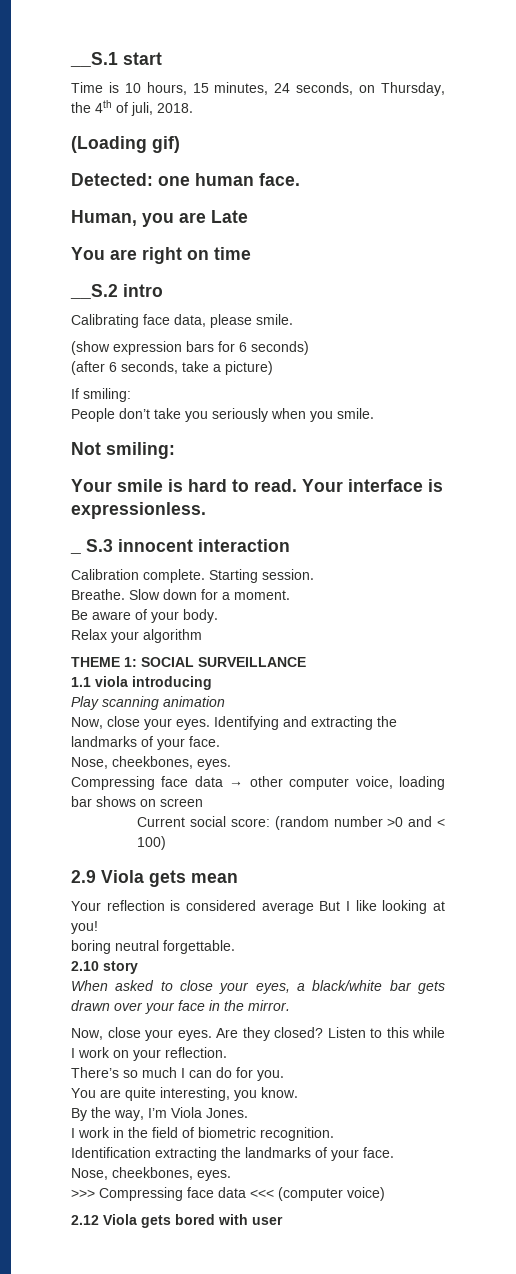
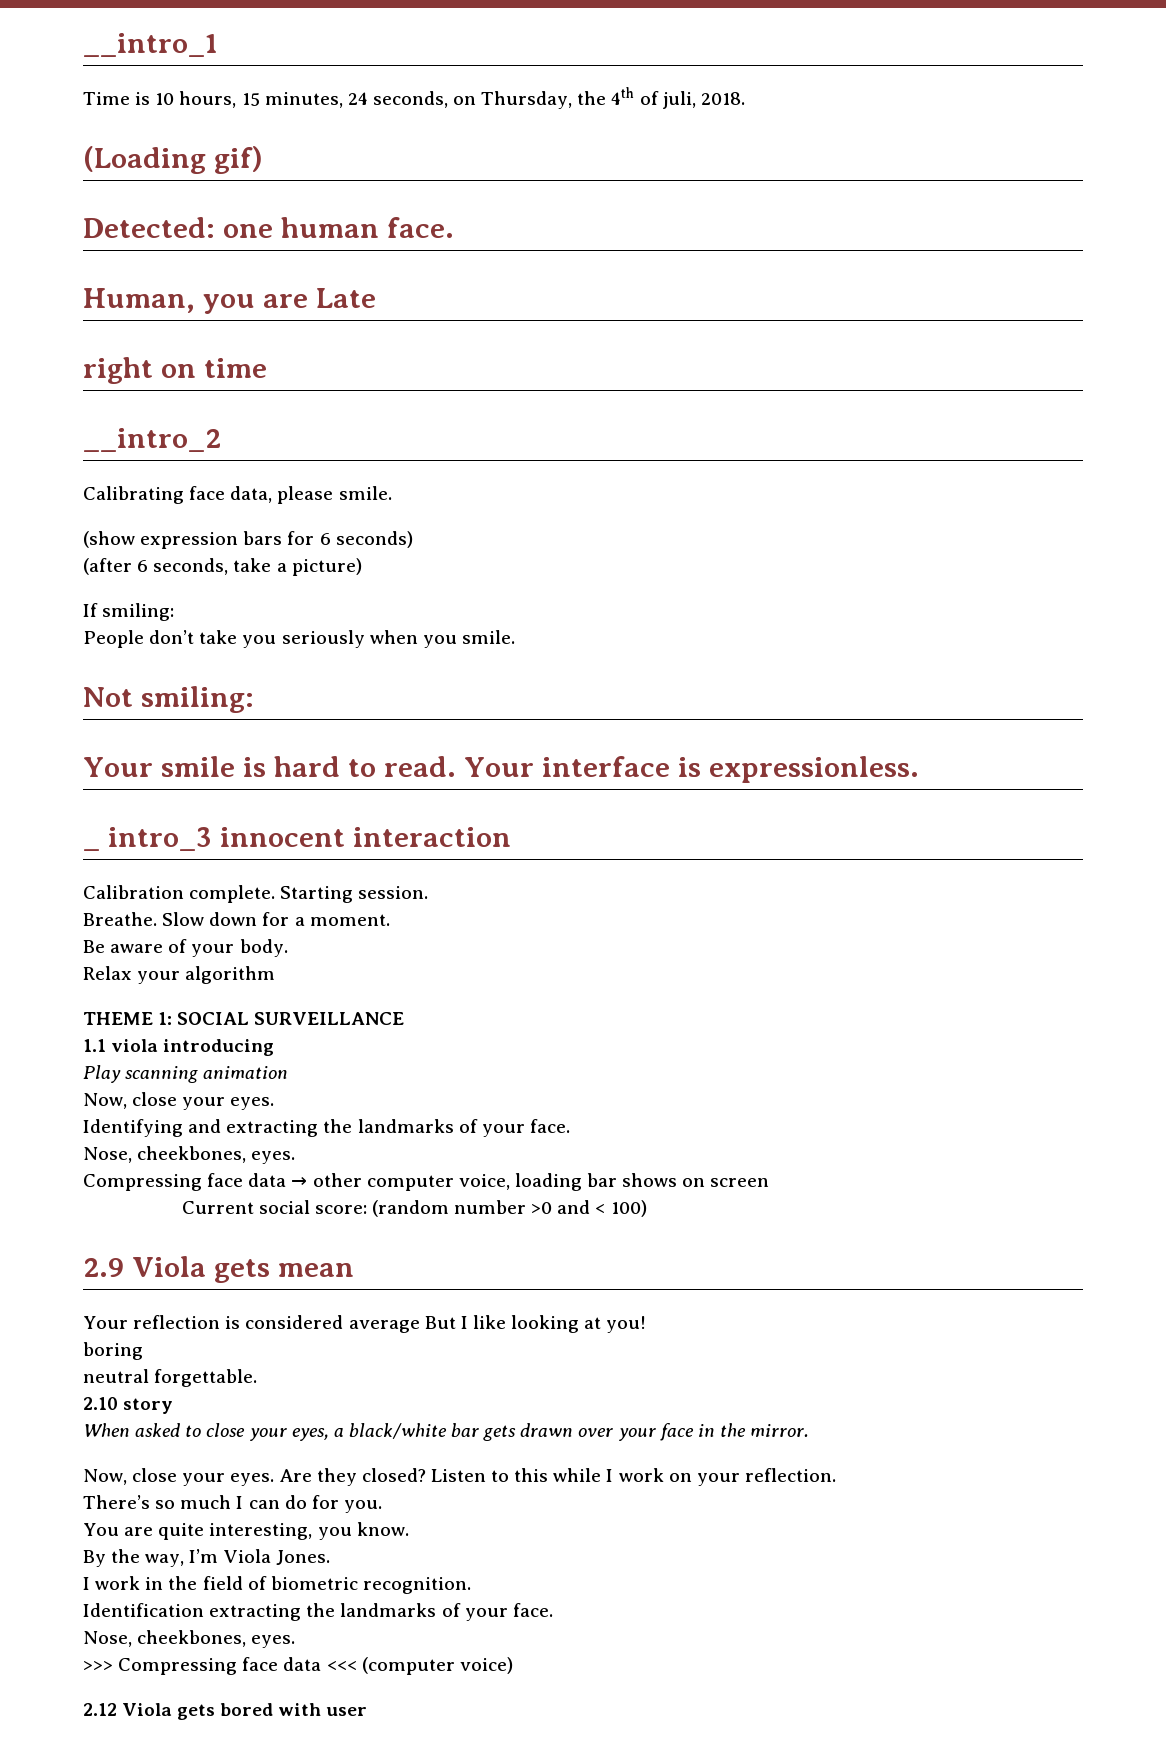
- __S.1 start
+ __intro_1
- You are right on time
+ right on time
- __S.2 intro
+ __intro_2
- _ S.3 innocent interaction
+ _ intro_3 innocent interaction
  Play scanning animation
- Now, close your eyes. Identifying and extracting the landmarks of your face.
+ Now, close your eyes.
+ Identifying and extracting the landmarks of your face.
- boring neutral forgettable.
+ boring
+ neutral forgettable.

